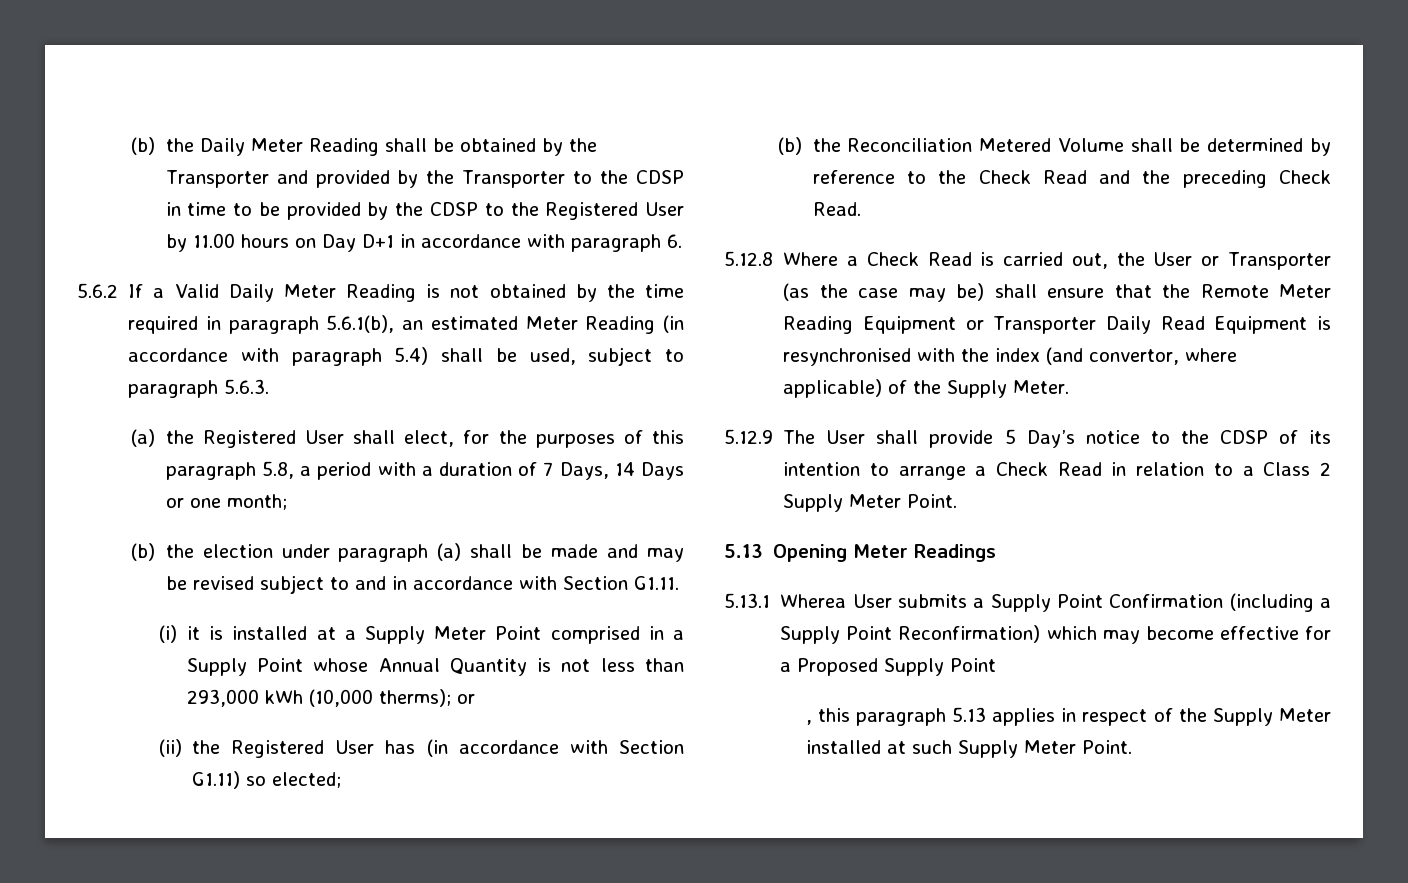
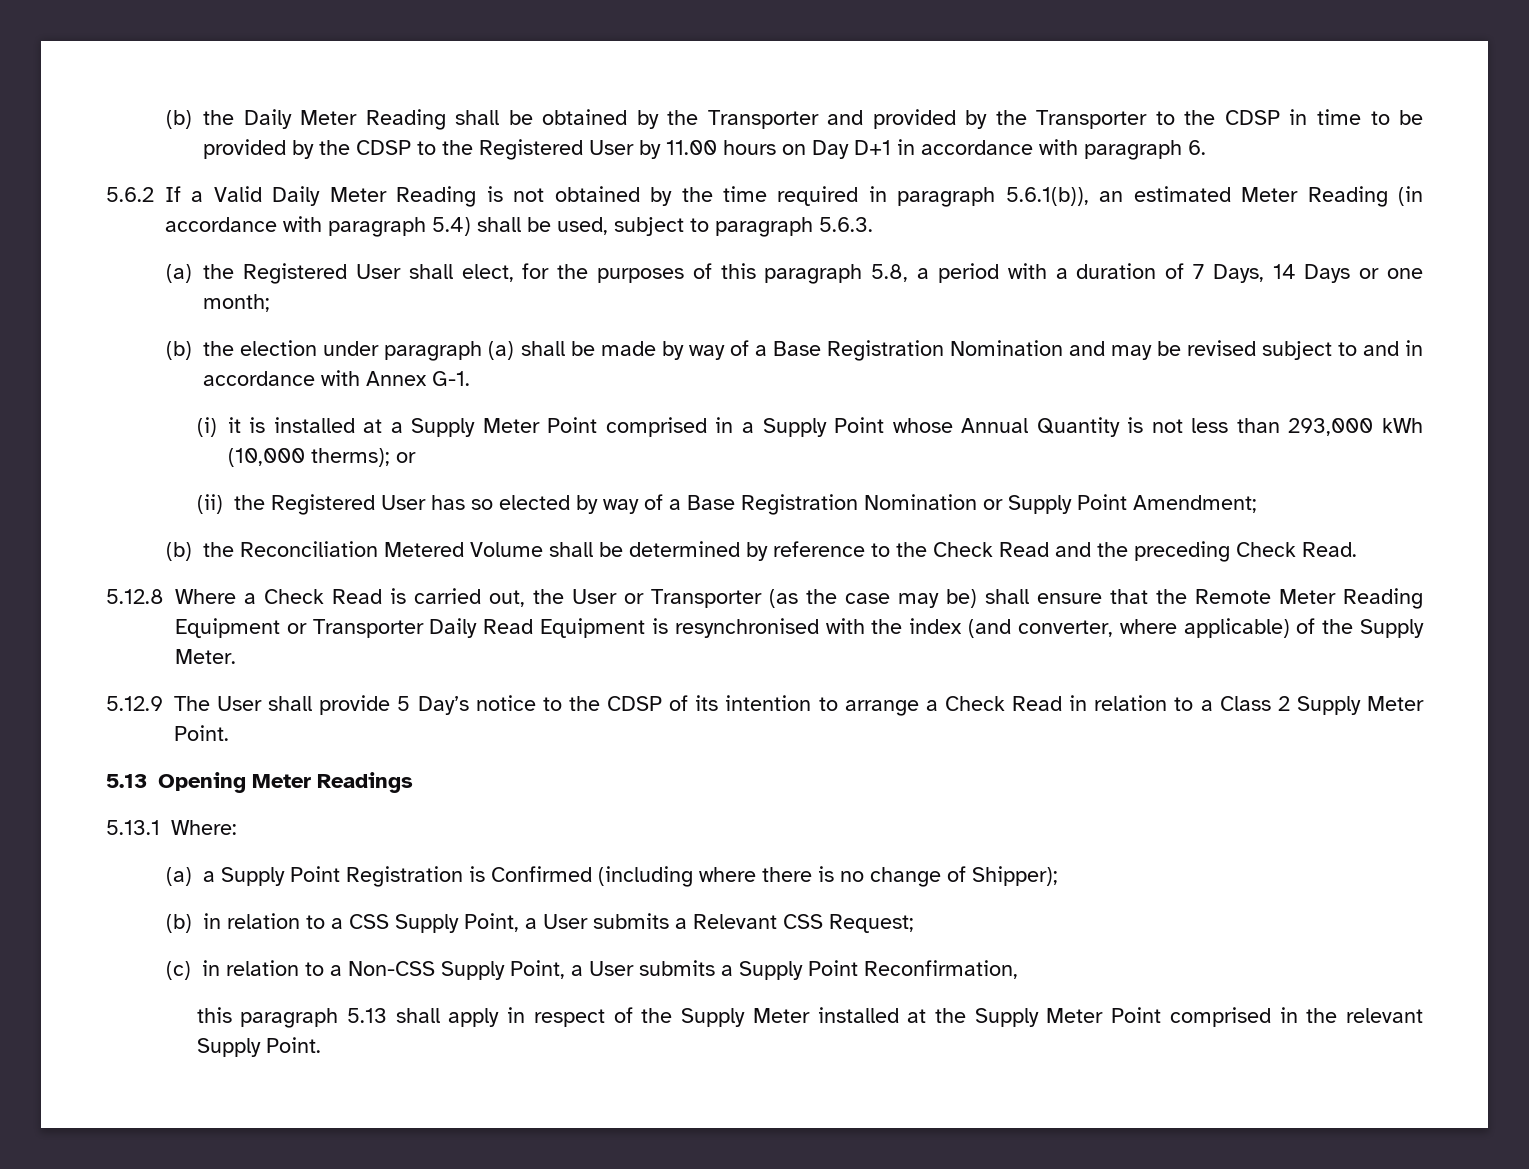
- 5.6.2 If a Valid Daily Meter Reading is not obtained by the time required in paragraph 5.6.1(b), an estimated Meter Reading (in accordance with paragraph 5.4) shall be used, subject to paragraph 5.6.3.
+ 5.6.2 If a Valid Daily Meter Reading is not obtained by the time required in paragraph 5.6.1(b)), an estimated Meter Reading (in accordance with paragraph 5.4) shall be used, subject to paragraph 5.6.3.
- (b) the election under paragraph (a) shall be made and may be revised subject to and in accordance with Section G1.11.
+ (b) the election under paragraph (a) shall be made by way of a Base Registration Nomination and may be revised subject to and in accordance with Annex G-1.
- (ii) the Registered User has (in accordance with Section G1.11) so elected;
+ (ii) the Registered User has so elected by way of a Base Registration Nomination or Supply Point Amendment;
- 5.12.8 Where a Check Read is carried out, the User or Transporter (as the case may be) shall ensure that the Remote Meter Reading Equipment or Transporter Daily Read Equipment is resynchronised with the index (and convertor, where applicable) of the Supply Meter.
+ 5.12.8 Where a Check Read is carried out, the User or Transporter (as the case may be) shall ensure that the Remote Meter Reading Equipment or Transporter Daily Read Equipment is resynchronised with the index (and converter, where applicable) of the Supply Meter.
- 5.13.1 Wherea User submits a Supply Point Confirmation (including a Supply Point Reconfirmation) which may become effective for a Proposed Supply Point
- , this paragraph 5.13 applies in respect of the Supply Meter installed at such Supply Meter Point.
+ 5.13.1 Where:
+ (a) a Supply Point Registration is Confirmed (including where there is no change of Shipper);
+ (b) in relation to a CSS Supply Point, a User submits a Relevant CSS Request;
+ (c) in relation to a Non-CSS Supply Point, a User submits a Supply Point Reconfirmation,
+ this paragraph 5.13 shall apply in respect of the Supply Meter installed at the Supply Meter Point comprised in the relevant Supply Point.

